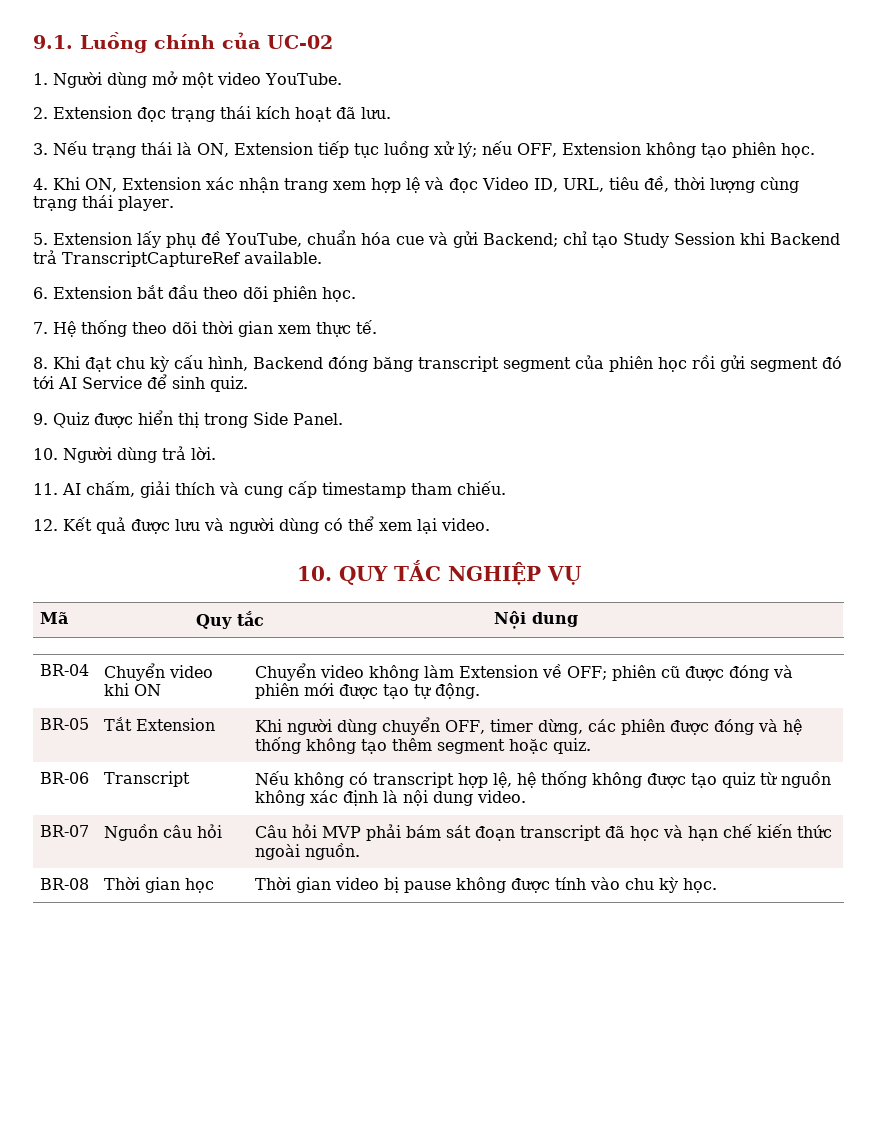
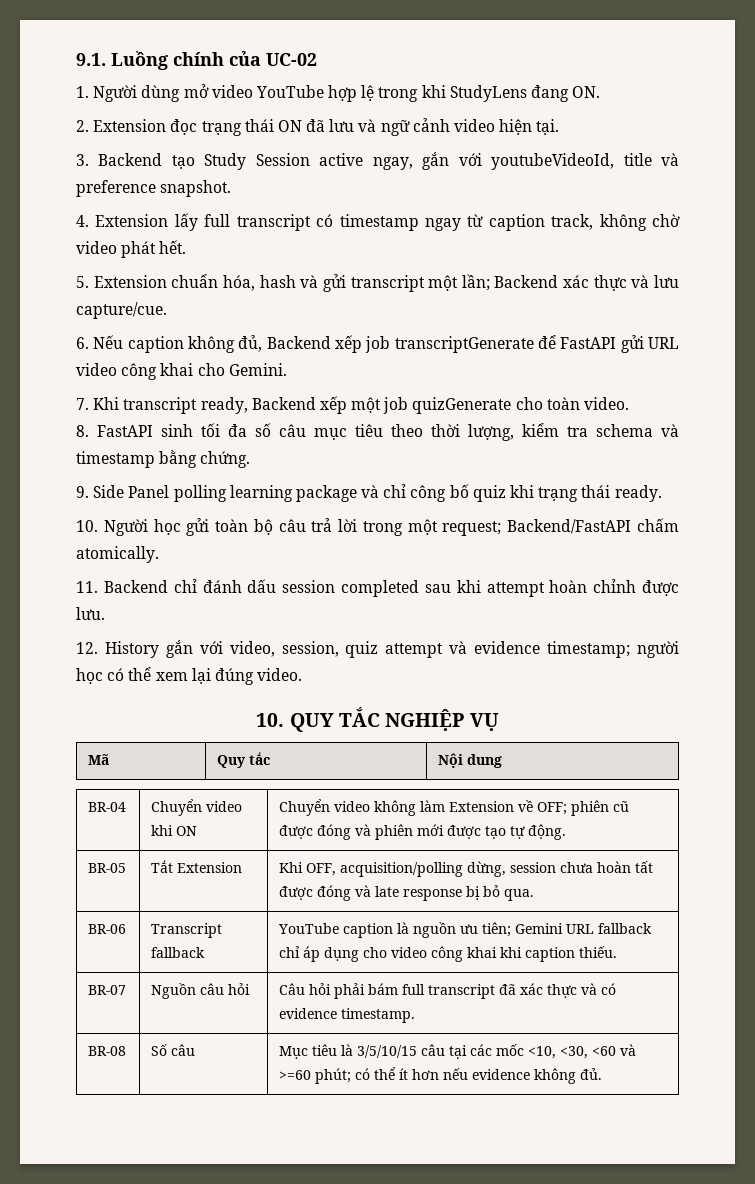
- 1. Người dùng mở một video YouTube.
+ 1. Người dùng mở video YouTube hợp lệ trong khi StudyLens đang ON.
- 2. Extension đọc trạng thái kích hoạt đã lưu.
- 3. Nếu trạng thái là ON, Extension tiếp tục luồng xử lý; nếu OFF, Extension không tạo phiên học.
- 4. Khi ON, Extension xác nhận trang xem hợp lệ và đọc Video ID, URL, tiêu đề, thời lượng cùng trạng thái player.
- 5. Extension lấy phụ đề YouTube, chuẩn hóa cue và gửi Backend; chỉ tạo Study Session khi Backend trả TranscriptCaptureRef available.
- 6. Extension bắt đầu theo dõi phiên học.
- 7. Hệ thống theo dõi thời gian xem thực tế.
- 8. Khi đạt chu kỳ cấu hình, Backend đóng băng transcript segment của phiên học rồi gửi segment đó tới AI Service để sinh quiz.
- 9. Quiz được hiển thị trong Side Panel.
- 10. Người dùng trả lời.
- 11. AI chấm, giải thích và cung cấp timestamp tham chiếu.
- 12. Kết quả được lưu và người dùng có thể xem lại video.
+ 2. Extension đọc trạng thái ON đã lưu và ngữ cảnh video hiện tại.
+ 3. Backend tạo Study Session active ngay, gắn với youtubeVideoId, title và preference snapshot.
+ 4. Extension lấy full transcript có timestamp ngay từ caption track, không chờ video phát hết.
+ 5. Extension chuẩn hóa, hash và gửi transcript một lần; Backend xác thực và lưu capture/cue.
+ 6. Nếu caption không đủ, Backend xếp job transcriptGenerate để FastAPI gửi URL video công khai cho Gemini.
+ 7. Khi transcript ready, Backend xếp một job quizGenerate cho toàn video.
+ 8. FastAPI sinh tối đa số câu mục tiêu theo thời lượng, kiểm tra schema và timestamp bằng chứng.
+ 9. Side Panel polling learning package và chỉ công bố quiz khi trạng thái ready.
+ 10. Người học gửi toàn bộ câu trả lời trong một request; Backend/FastAPI chấm atomically.
+ 11. Backend chỉ đánh dấu session completed sau khi attempt hoàn chỉnh được lưu.
+ 12. History gắn với video, session, quiz attempt và evidence timestamp; người học có thể xem lại đúng video.
- BR-05 | Tắt Extension | Khi người dùng chuyển OFF, timer dừng, các phiên được đóng và hệ thống không tạo thêm segment hoặc quiz.
- BR-06 | Transcript | Nếu không có transcript hợp lệ, hệ thống không được tạo quiz từ nguồn không xác định là nội dung video.
+ BR-05 | Tắt Extension | Khi OFF, acquisition/polling dừng, session chưa hoàn tất được đóng và late response bị bỏ qua.
+ BR-06 | Transcript fallback | YouTube caption là nguồn ưu tiên; Gemini URL fallback chỉ áp dụng cho video công khai khi caption thiếu.
- BR-07 | Nguồn câu hỏi | Câu hỏi MVP phải bám sát đoạn transcript đã học và hạn chế kiến thức ngoài nguồn.
- BR-08 | Thời gian học | Thời gian video bị pause không được tính vào chu kỳ học.
+ BR-07 | Nguồn câu hỏi | Câu hỏi phải bám full transcript đã xác thực và có evidence timestamp.
+ BR-08 | Số câu | Mục tiêu là 3/5/10/15 câu tại các mốc <10, <30, <60 và >=60 phút; có thể ít hơn nếu evidence không đủ.

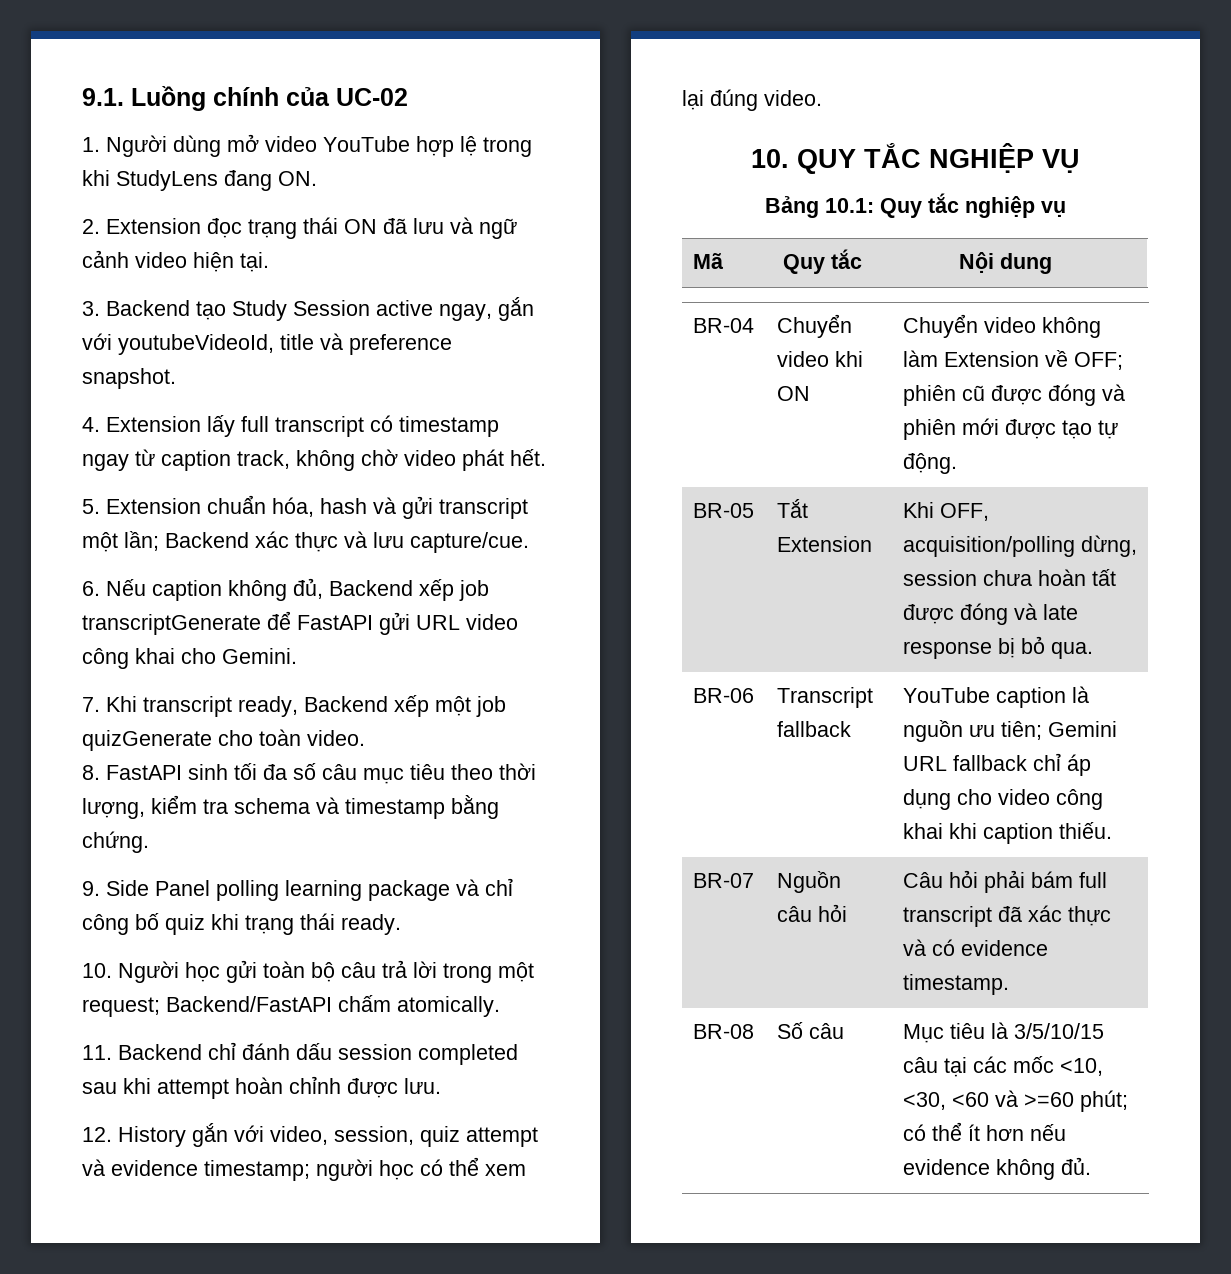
+ Bảng 10.1: Quy tắc nghiệp vụ

